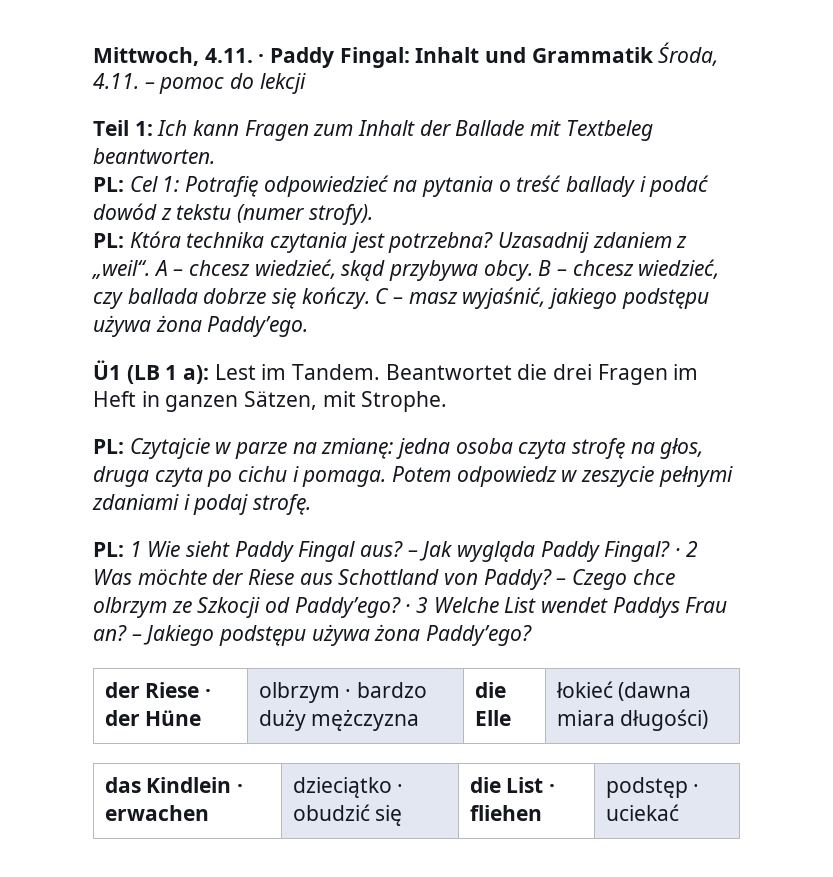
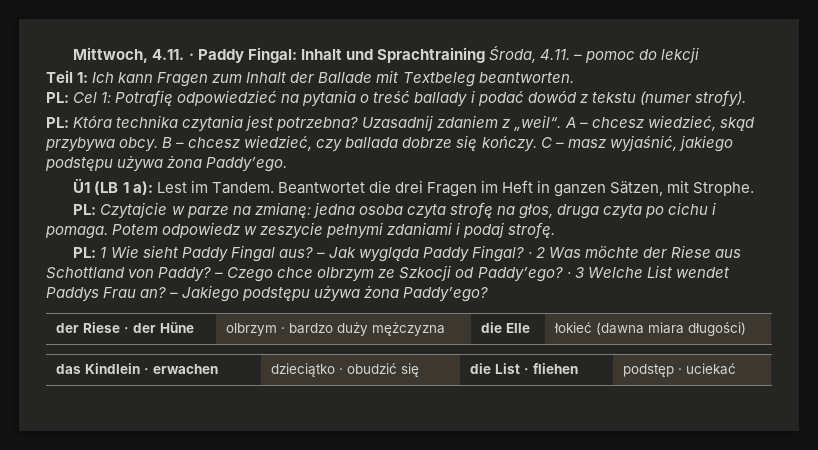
- Mittwoch, 4.11. · Paddy Fingal: Inhalt und Grammatik Środa, 4.11. – pomoc do lekcji
+ Mittwoch, 4.11. · Paddy Fingal: Inhalt und Sprachtraining Środa, 4.11. – pomoc do lekcji

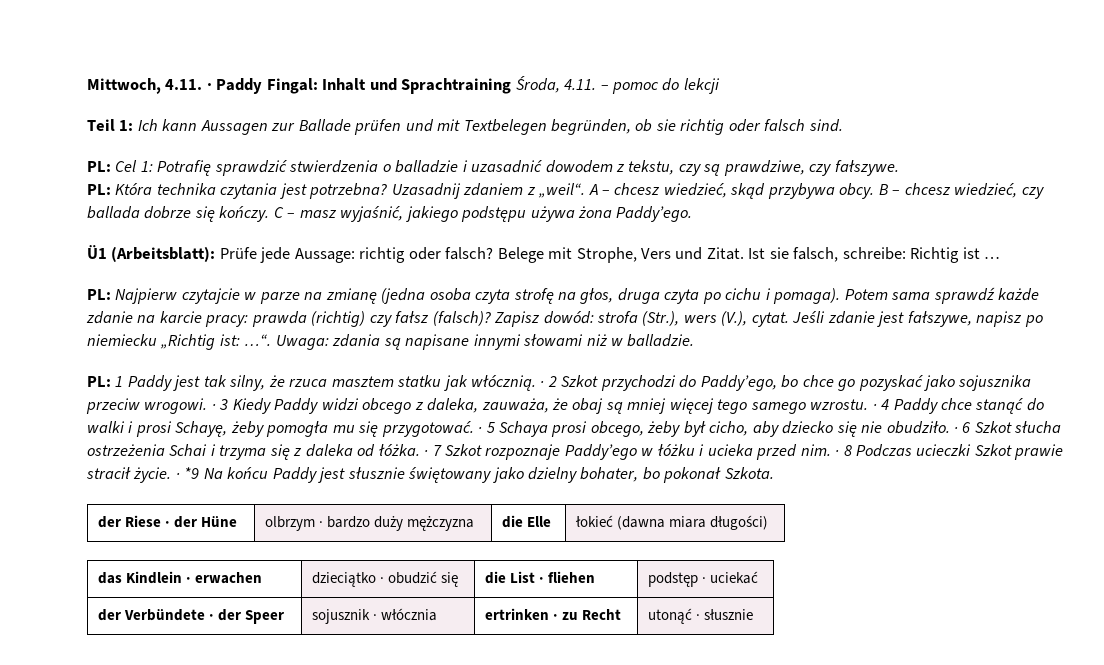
- Teil 1: Ich kann Fragen zum Inhalt der Ballade mit Textbeleg beantworten.
- PL: Cel 1: Potrafię odpowiedzieć na pytania o treść ballady i podać dowód z tekstu (numer strofy).
+ Teil 1: Ich kann Aussagen zur Ballade prüfen und mit Textbelegen begründen, ob sie richtig oder falsch sind.
+ PL: Cel 1: Potrafię sprawdzić stwierdzenia o balladzie i uzasadnić dowodem z tekstu, czy są prawdziwe, czy fałszywe.
- Ü1 (LB 1 a): Lest im Tandem. Beantwortet die drei Fragen im Heft in ganzen Sätzen, mit Strophe.
- PL: Czytajcie w parze na zmianę: jedna osoba czyta strofę na głos, druga czyta po cichu i pomaga. Potem odpowiedz w zeszycie pełnymi zdaniami i podaj strofę.
- PL: 1 Wie sieht Paddy Fingal aus? – Jak wygląda Paddy Fingal? · 2 Was möchte der Riese aus Schottland von Paddy? – Czego chce olbrzym ze Szkocji od Paddy’ego? · 3 Welche List wendet Paddys Frau an? – Jakiego podstępu używa żona Paddy’ego?
+ Ü1 (Arbeitsblatt): Prüfe jede Aussage: richtig oder falsch? Belege mit Strophe, Vers und Zitat. Ist sie falsch, schreibe: Richtig ist …
+ PL: Najpierw czytajcie w parze na zmianę (jedna osoba czyta strofę na głos, druga czyta po cichu i pomaga). Potem sama sprawdź każde zdanie na karcie pracy: prawda (richtig) czy fałsz (falsch)? Zapisz dowód: strofa (Str.), wers (V.), cytat. Jeśli zdanie jest fałszywe, napisz po niemiecku „Richtig ist: …“. Uwaga: zdania są napisane innymi słowami niż w balladzie.
+ PL: 1 Paddy jest tak silny, że rzuca masztem statku jak włócznią. · 2 Szkot przychodzi do Paddy’ego, bo chce go pozyskać jako sojusznika przeciw wrogowi. · 3 Kiedy Paddy widzi obcego z daleka, zauważa, że obaj są mniej więcej tego samego wzrostu. · 4 Paddy chce stanąć do walki i prosi Schayę, żeby pomogła mu się przygotować. · 5 Schaya prosi obcego, żeby był cicho, aby dziecko się nie obudziło. · 6 Szkot słucha ostrzeżenia Schai i trzyma się z daleka od łóżka. · 7 Szkot rozpoznaje Paddy’ego w łóżku i ucieka przed nim. · 8 Podczas ucieczki Szkot prawie stracił życie. · *9 Na końcu Paddy jest słusznie świętowany jako dzielny bohater, bo pokonał Szkota.
+ der Verbündete · der Speer | sojusznik · włócznia | ertrinken · zu Recht | utonąć · słusznie

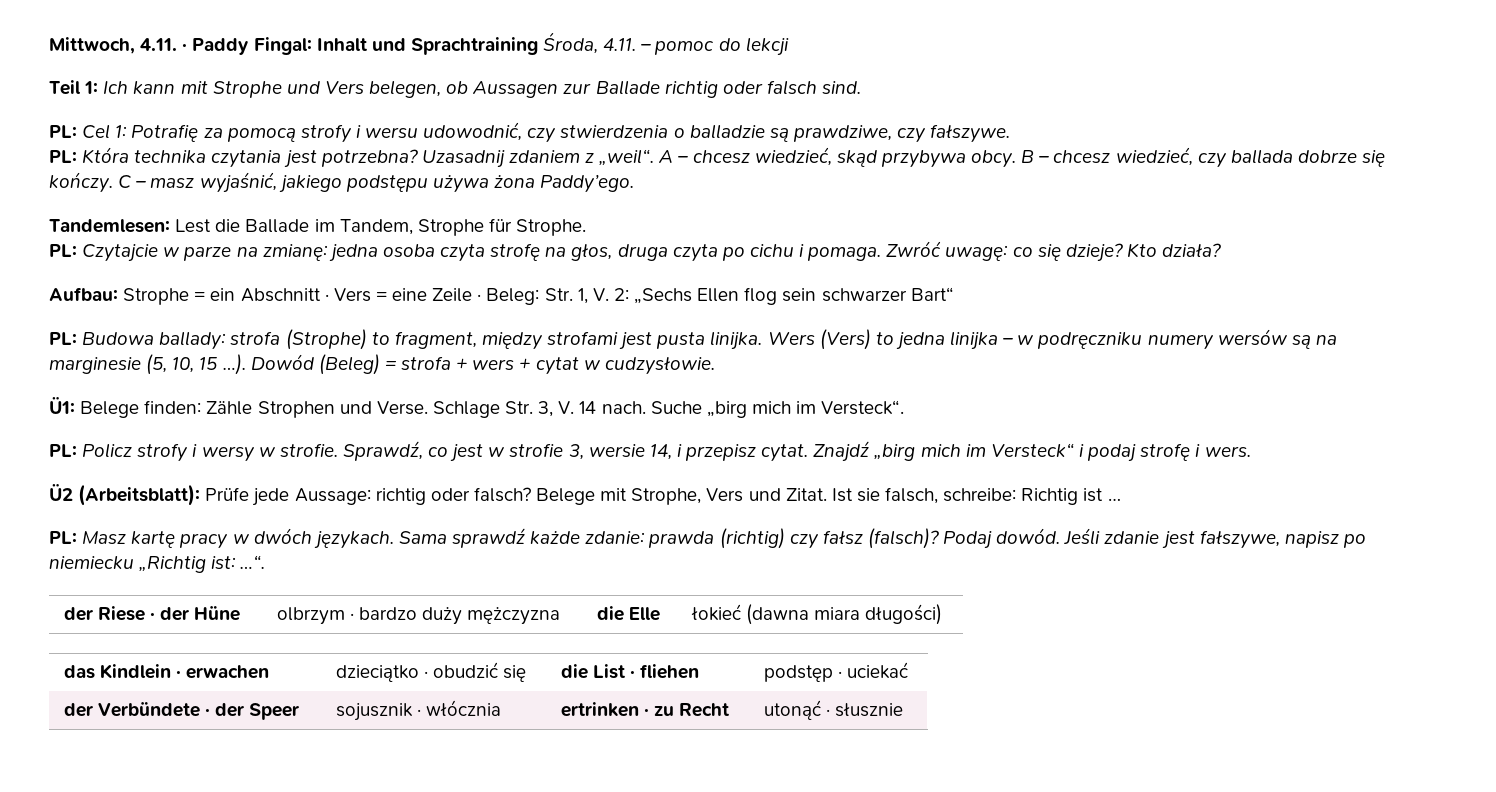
- Teil 1: Ich kann Aussagen zur Ballade prüfen und mit Textbelegen begründen, ob sie richtig oder falsch sind.
+ Teil 1: Ich kann mit Strophe und Vers belegen, ob Aussagen zur Ballade richtig oder falsch sind.
- PL: Cel 1: Potrafię sprawdzić stwierdzenia o balladzie i uzasadnić dowodem z tekstu, czy są prawdziwe, czy fałszywe.
+ PL: Cel 1: Potrafię za pomocą strofy i wersu udowodnić, czy stwierdzenia o balladzie są prawdziwe, czy fałszywe.
- Ü1 (Arbeitsblatt): Prüfe jede Aussage: richtig oder falsch?
+ Tandemlesen: Lest die Ballade im Tandem, Strophe für Strophe.
+ PL: Czytajcie w parze na zmianę: jedna osoba czyta strofę na głos, druga czyta po cichu i pomaga. Zwróć uwagę: co się dzieje? Kto działa?
+ Aufbau: Strophe = ein Abschnitt · Vers = eine Zeile · Beleg: Str. 1, V. 2: „Sechs Ellen flog sein schwarzer Bart“
+ PL: Budowa ballady: strofa (Strophe) to fragment, między strofami jest pusta linijka. Wers (Vers) to jedna linijka – w podręczniku numery wersów są na marginesie (5, 10, 15 …). Dowód (Beleg) = strofa + wers + cytat w cudzysłowie.
+ Ü1: Belege finden: Zähle Strophen und Verse. Schlage Str. 3, V. 14 nach. Suche „birg mich im Versteck“.
+ PL: Policz strofy i wersy w strofie. Sprawdź, co jest w strofie 3, wersie 14, i przepisz cytat. Znajdź „birg mich im Versteck“ i podaj strofę i wers.
+ Ü2 (Arbeitsblatt): Prüfe jede Aussage: richtig oder falsch?
- PL: Najpierw czytajcie w parze na zmianę (jedna osoba czyta strofę na głos, druga czyta po cichu i pomaga). Potem sama sprawdź każde zdanie na karcie pracy: prawda (richtig) czy fałsz (falsch)?
+ PL: Masz kartę pracy w dwóch językach. Sama sprawdź każde zdanie: prawda (richtig) czy fałsz (falsch)?
- Zapisz dowód: strofa (Str.), wers (V.), cytat.
+ Podaj dowód.
- Uwaga: zdania są napisane innymi słowami niż w balladzie.
- PL: 1 Paddy jest tak silny, że rzuca masztem statku jak włócznią. · 2 Szkot przychodzi do Paddy’ego, bo chce go pozyskać jako sojusznika przeciw wrogowi. · 3 Kiedy Paddy widzi obcego z daleka, zauważa, że obaj są mniej więcej tego samego wzrostu. · 4 Paddy chce stanąć do walki i prosi Schayę, żeby pomogła mu się przygotować. · 5 Schaya prosi obcego, żeby był cicho, aby dziecko się nie obudziło. · 6 Szkot słucha ostrzeżenia Schai i trzyma się z daleka od łóżka. · 7 Szkot rozpoznaje Paddy’ego w łóżku i ucieka przed nim. · 8 Podczas ucieczki Szkot prawie stracił życie. · *9 Na końcu Paddy jest słusznie świętowany jako dzielny bohater, bo pokonał Szkota.

